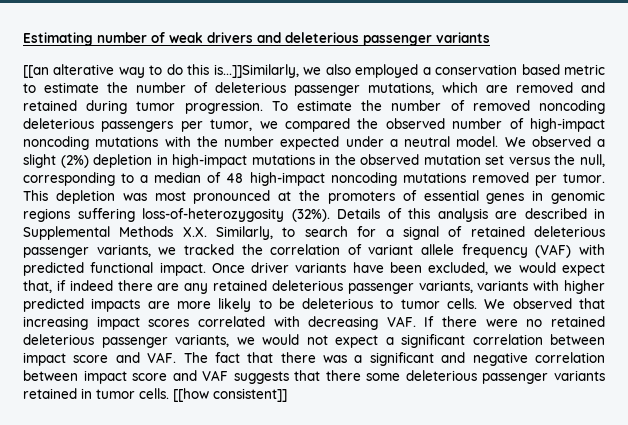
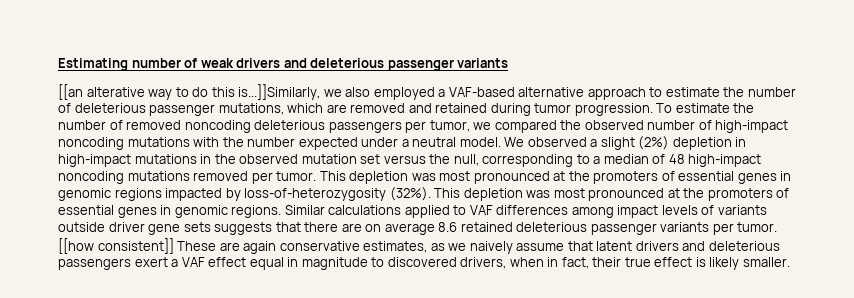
- [[an alterative way to do this is...]]Similarly, we also employed a conservation based metric to estimate the number of deleterious passenger mutations, which are removed and retained during tumor progression.
+ [[an alterative way to do this is...]]Similarly, we also employed a VAF-based alternative approach to estimate the number of deleterious passenger mutations, which are removed and retained during tumor progression.
- This depletion was most pronounced at the promoters of essential genes in genomic regions suffering loss-of-heterozygosity (32%). Details of this analysis are described in Supplemental Methods X.X. Similarly, to search for a signal of retained deleterious passenger variants, we tracked the correlation of variant allele frequency (VAF) with predicted functional impact. Once driver variants have been excluded, we would expect that, if indeed there are any retained deleterious passenger variants, variants with higher predicted impacts are more likely to be deleterious to tumor cells. We observed that increasing impact scores correlated with decreasing VAF. If there were no retained deleterious passenger variants, we would not expect a significant correlation between impact score and VAF. The fact that there was a significant and negative correlation between impact score and VAF suggests that there some deleterious passenger variants retained in tumor cells. [[how consistent]]
+ This depletion was most pronounced at the promoters of essential genes in genomic regions impacted by loss-of-heterozygosity (32%). This depletion was most pronounced at the promoters of essential genes in genomic regions. Similar calculations applied to VAF differences among impact levels of variants outside driver gene sets suggests that there are on average 8.6 retained deleterious passenger variants per tumor. [[how consistent]] These are again conservative estimates, as we naively assume that latent drivers and deleterious passengers exert a VAF effect equal in magnitude to discovered drivers, when in fact, their true effect is likely smaller.

